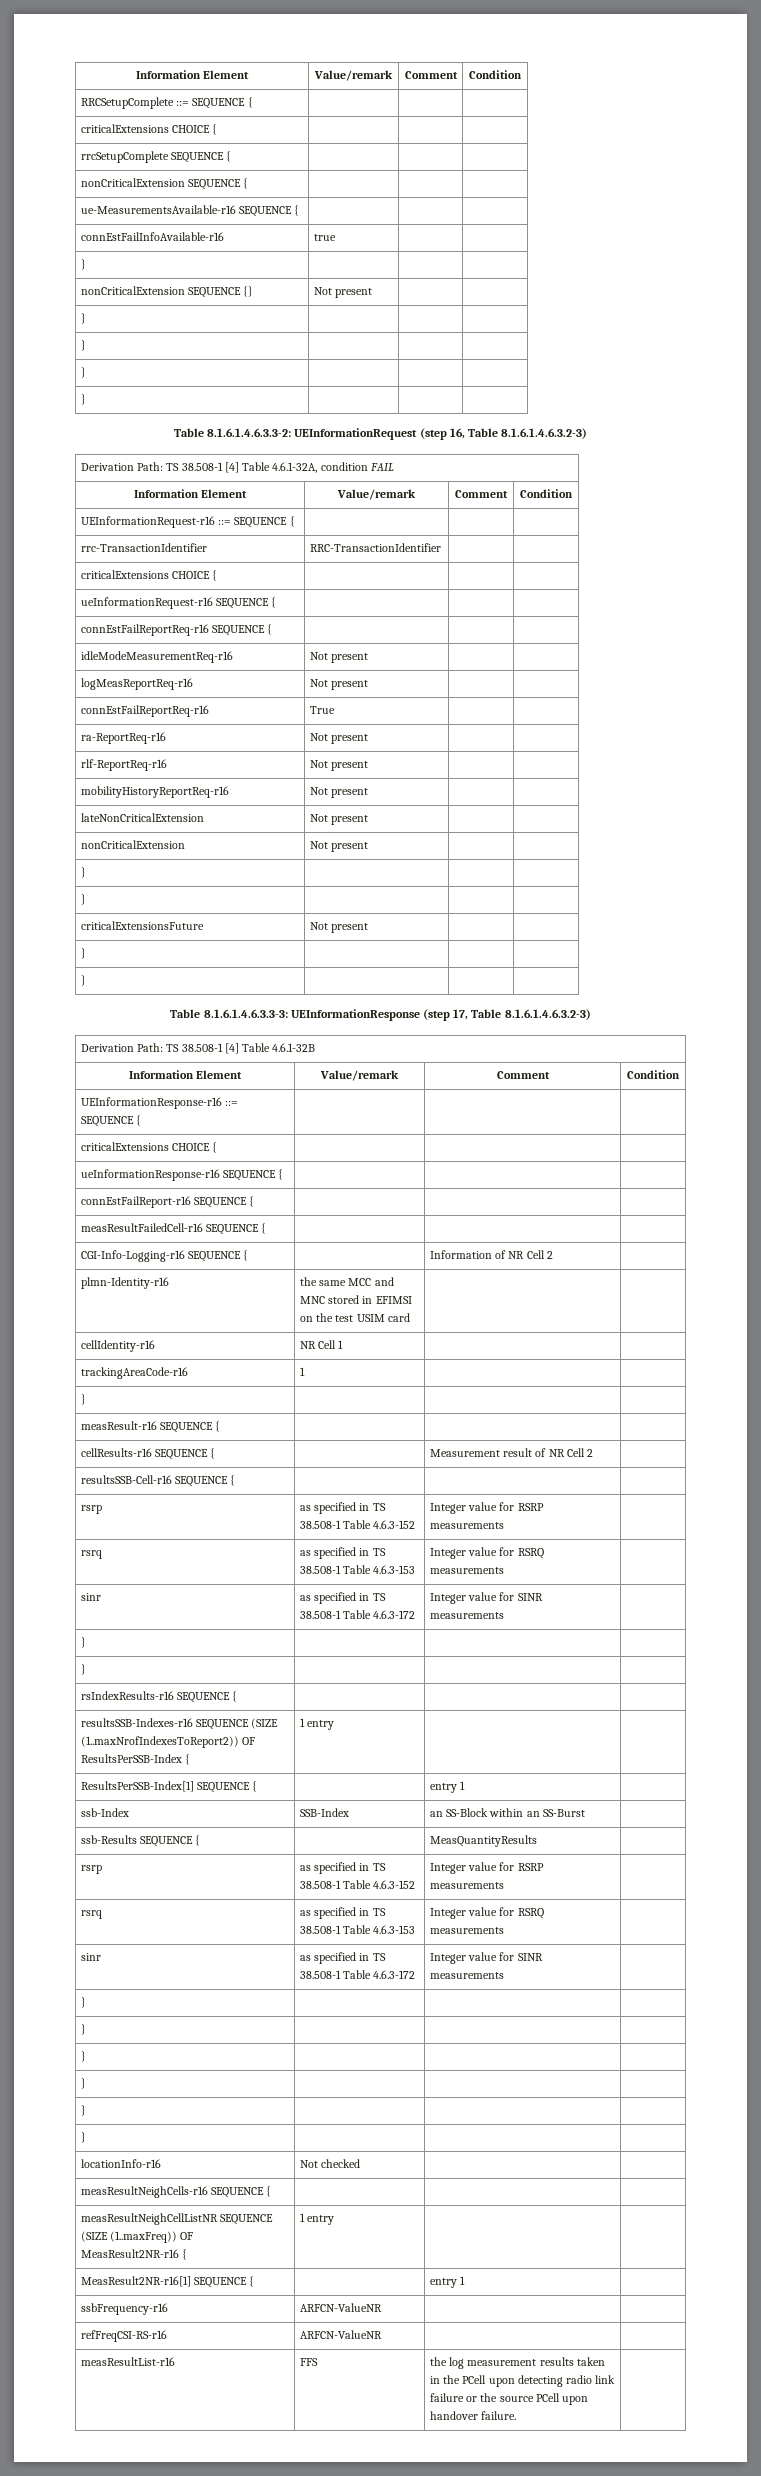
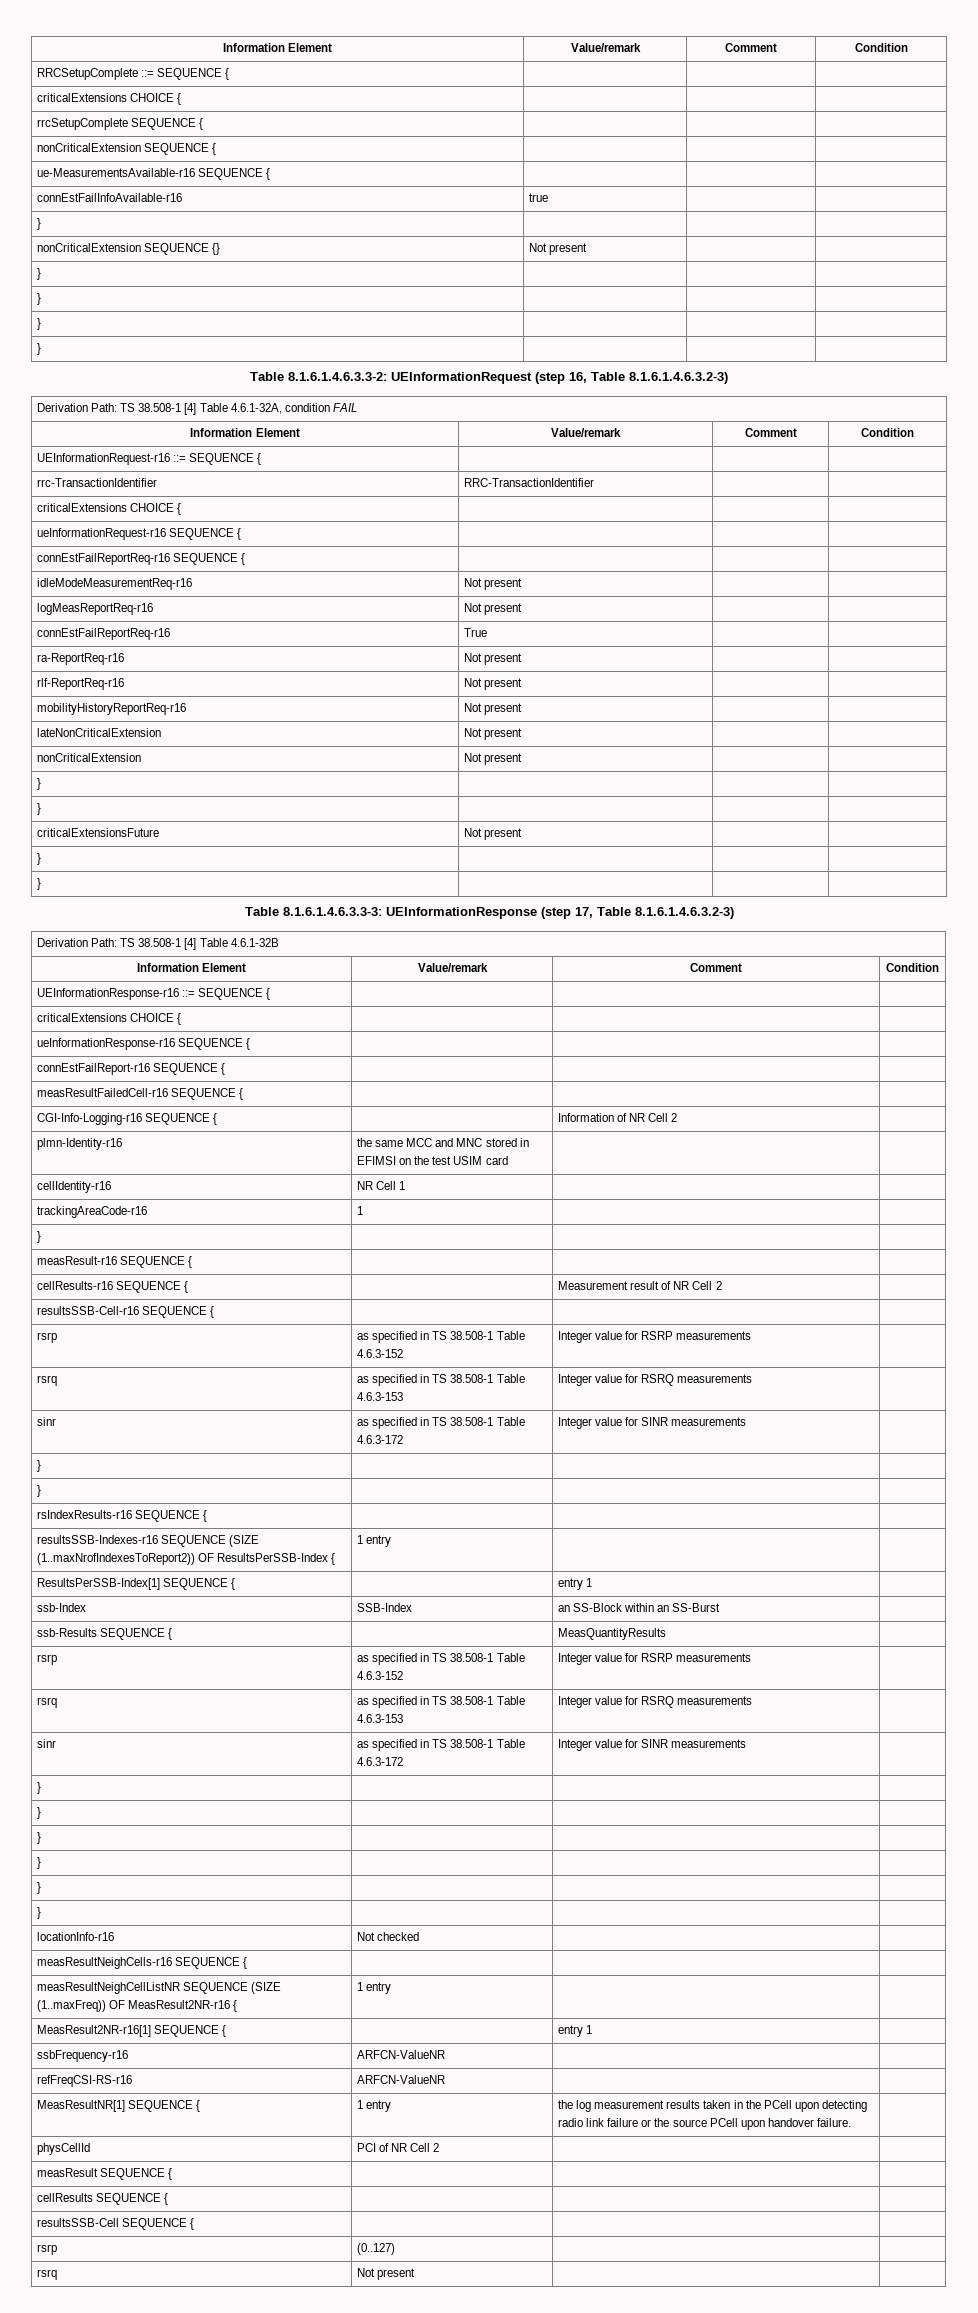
- measResultList-r16 | FFS | the log measurement results taken in the PCell upon detecting radio link failure or the source PCell upon handover failure. |
+ MeasResultNR[1] SEQUENCE { | 1 entry | the log measurement results taken in the PCell upon detecting radio link failure or the source PCell upon handover failure. |
+ physCellId | PCI of NR Cell 2 | |
+ measResult SEQUENCE { | | |
+ cellResults SEQUENCE { | | |
+ resultsSSB-Cell SEQUENCE { | | |
+ rsrp | (0..127) | |
+ rsrq | Not present | |

